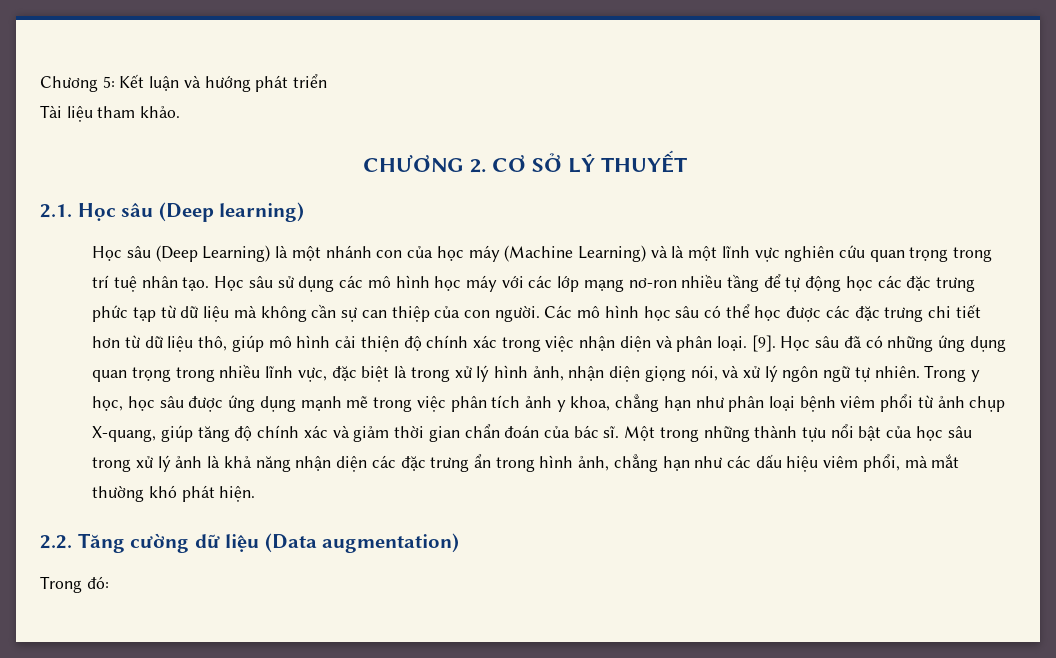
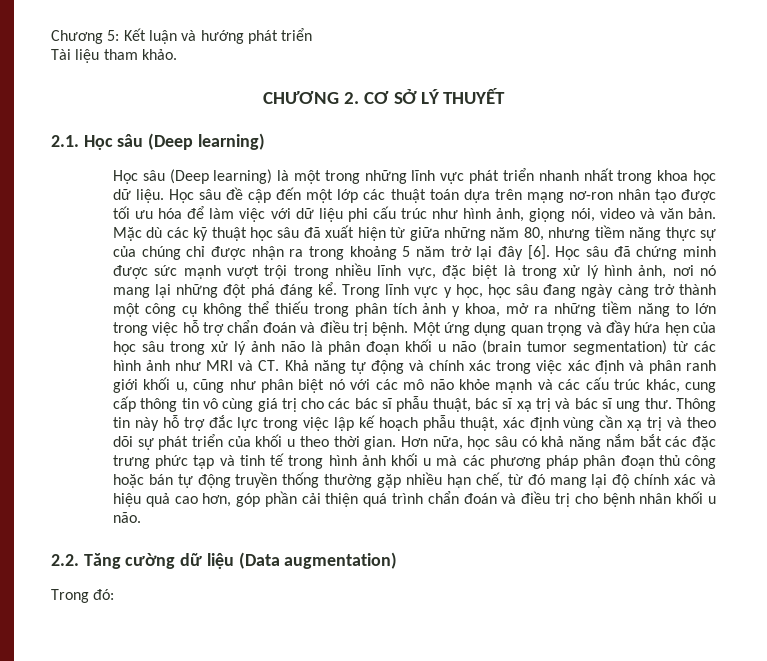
- Học sâu (Deep Learning) là một nhánh con của học máy (Machine Learning) và là một lĩnh vực nghiên cứu quan trọng trong trí tuệ nhân tạo. Học sâu sử dụng các mô hình học máy với các lớp mạng nơ-ron nhiều tầng để tự động học các đặc trưng phức tạp từ dữ liệu mà không cần sự can thiệp của con người. Các mô hình học sâu có thể học được các đặc trưng chi tiết hơn từ dữ liệu thô, giúp mô hình cải thiện độ chính xác trong việc nhận diện và phân loại. [9]. Học sâu đã có những ứng dụng quan trọng trong nhiều lĩnh vực, đặc biệt là trong xử lý hình ảnh, nhận diện giọng nói, và xử lý ngôn ngữ tự nhiên. Trong y học, học sâu được ứng dụng mạnh mẽ trong việc phân tích ảnh y khoa, chẳng hạn như phân loại bệnh viêm phổi từ ảnh chụp X-quang, giúp tăng độ chính xác và giảm thời gian chẩn đoán của bác sĩ. Một trong những thành tựu nổi bật của học sâu trong xử lý ảnh là khả năng nhận diện các đặc trưng ẩn trong hình ảnh, chẳng hạn như các dấu hiệu viêm phổi, mà mắt thường khó phát hiện.
+ Học sâu (Deep learning) là một trong những lĩnh vực phát triển nhanh nhất trong khoa học dữ liệu. Học sâu đề cập đến một lớp các thuật toán dựa trên mạng nơ-ron nhân tạo được tối ưu hóa để làm việc với dữ liệu phi cấu trúc như hình ảnh, giọng nói, video và văn bản. Mặc dù các kỹ thuật học sâu đã xuất hiện từ giữa những năm 80, nhưng tiềm năng thực sự của chúng chỉ được nhận ra trong khoảng 5 năm trở lại đây [6]. Học sâu đã chứng minh được sức mạnh vượt trội trong nhiều lĩnh vực, đặc biệt là trong xử lý hình ảnh, nơi nó mang lại những đột phá đáng kể. Trong lĩnh vực y học, học sâu đang ngày càng trở thành một công cụ không thể thiếu trong phân tích ảnh y khoa, mở ra những tiềm năng to lớn trong việc hỗ trợ chẩn đoán và điều trị bệnh. Một ứng dụng quan trọng và đầy hứa hẹn của học sâu trong xử lý ảnh não là phân đoạn khối u não (brain tumor segmentation) từ các hình ảnh như MRI và CT. Khả năng tự động và chính xác trong việc xác định và phân ranh giới khối u, cũng như phân biệt nó với các mô não khỏe mạnh và các cấu trúc khác, cung cấp thông tin vô cùng giá trị cho các bác sĩ phẫu thuật, bác sĩ xạ trị và bác sĩ ung thư. Thông tin này hỗ trợ đắc lực trong việc lập kế hoạch phẫu thuật, xác định vùng cần xạ trị và theo dõi sự phát triển của khối u theo thời gian. Hơn nữa, học sâu có khả năng nắm bắt các đặc trưng phức tạp và tinh tế trong hình ảnh khối u mà các phương pháp phân đoạn thủ công hoặc bán tự động truyền thống thường gặp nhiều hạn chế, từ đó mang lại độ chính xác và hiệu quả cao hơn, góp phần cải thiện quá trình chẩn đoán và điều trị cho bệnh nhân khối u não.

